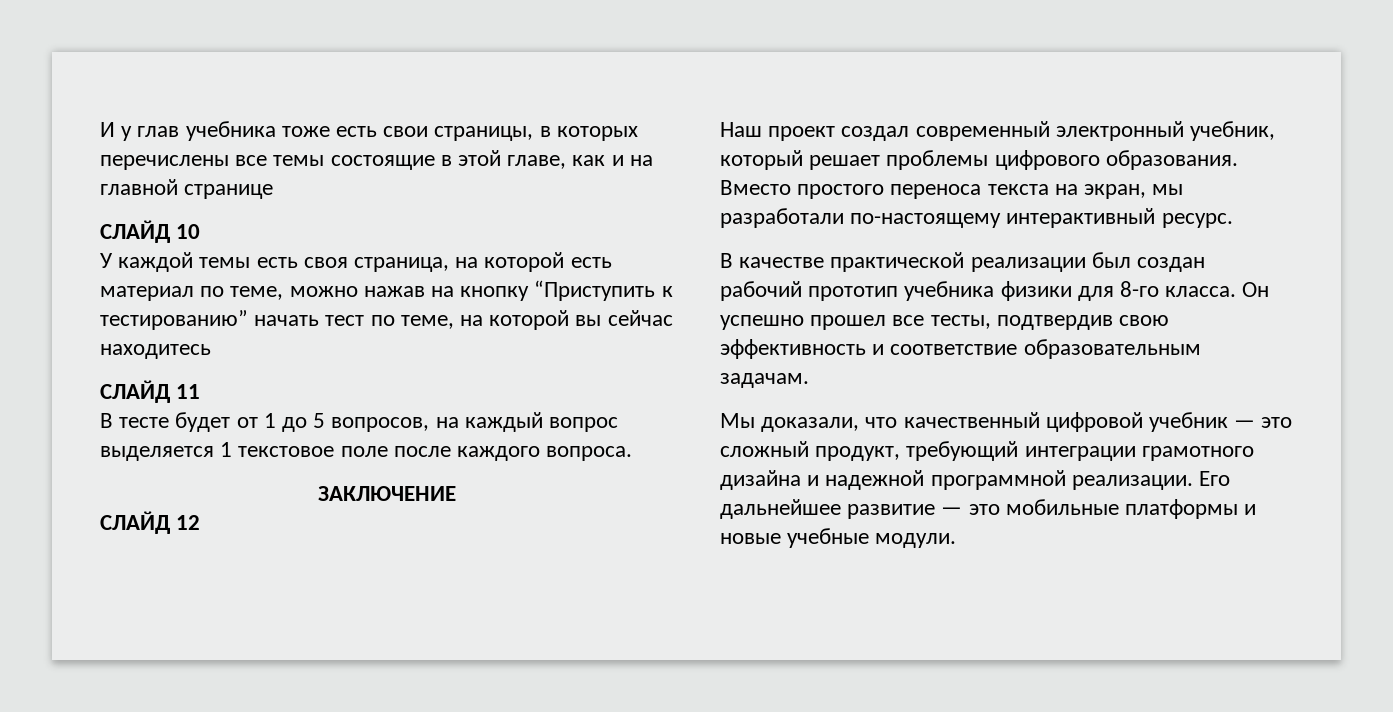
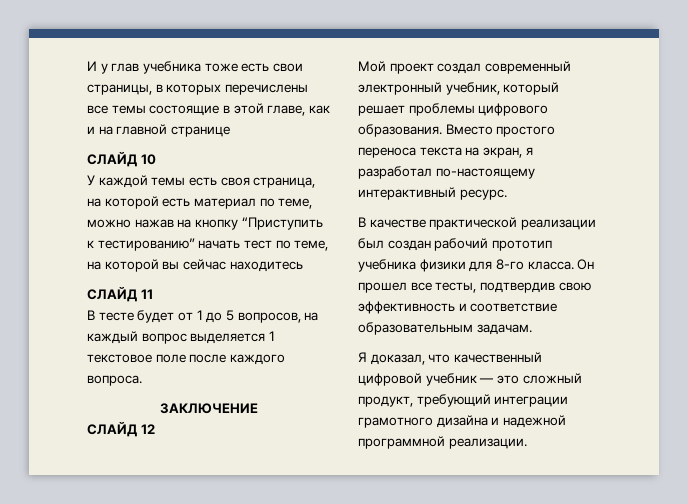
- Наш проект создал современный электронный учебник, который решает проблемы цифрового образования.
+ Мой проект создал современный электронный учебник, который решает проблемы цифрового образования.
- Вместо простого переноса текста на экран, мы разработали по-настоящему интерактивный ресурс.
+ Вместо простого переноса текста на экран, я разработал по-настоящему интерактивный ресурс.
- Он успешно прошел все тесты, подтвердив свою эффективность и соответствие образовательным задачам.
+ Он прошел все тесты, подтвердив свою эффективность и соответствие образовательным задачам.
- Мы доказали, что качественный цифровой учебник — это сложный продукт, требующий интеграции грамотного дизайна и надежной программной реализации. Его дальнейшее развитие — это мобильные платформы и новые учебные модули.
+ Я доказал, что качественный цифровой учебник — это сложный продукт, требующий интеграции грамотного дизайна и надежной программной реализации.

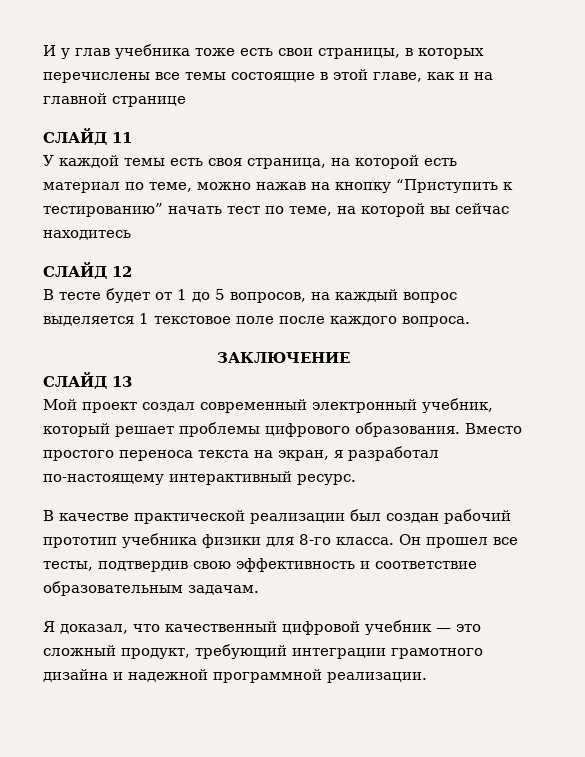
- СЛАЙД 10
+ СЛАЙД 11
- СЛАЙД 11
+ СЛАЙД 12
- СЛАЙД 12
+ СЛАЙД 13

